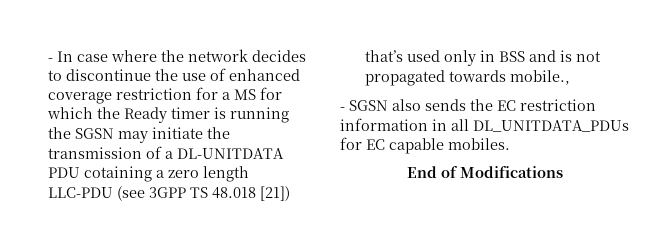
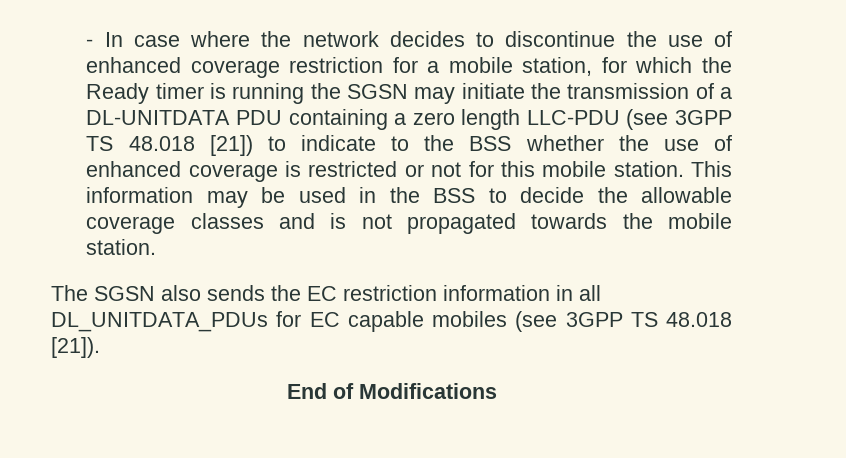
- - In case where the network decides to discontinue the use of enhanced coverage restriction for a MS for which the Ready timer is running the SGSN may initiate the transmission of a DL-UNITDATA PDU cotaining a zero length LLC-PDU (see 3GPP TS 48.018 [21]) that’s used only in BSS and is not propagated towards mobile.,
- - SGSN also sends the EC restriction information in all DL_UNITDATA_PDUs for EC capable mobiles.
+ - In case where the network decides to discontinue the use of enhanced coverage restriction for a mobile station, for which the Ready timer is running the SGSN may initiate the transmission of a DL-UNITDATA PDU containing a zero length LLC-PDU (see 3GPP TS 48.018 [21]) to indicate to the BSS whether the use of enhanced coverage is restricted or not for this mobile station. This information may be used in the BSS to decide the allowable coverage classes and is not propagated towards the mobile station.
+ The SGSN also sends the EC restriction information in all DL_UNITDATA_PDUs for EC capable mobiles (see 3GPP TS 48.018 [21]).

